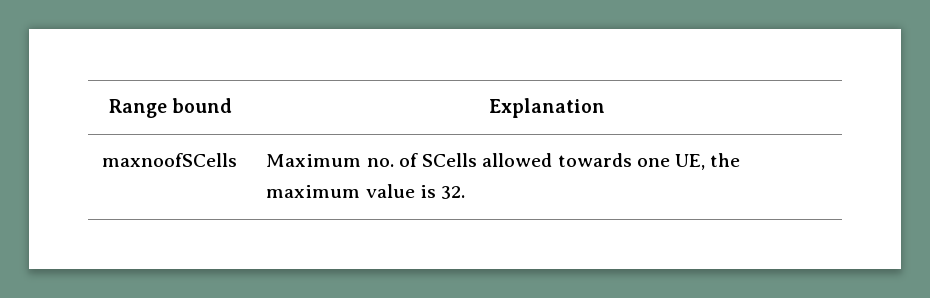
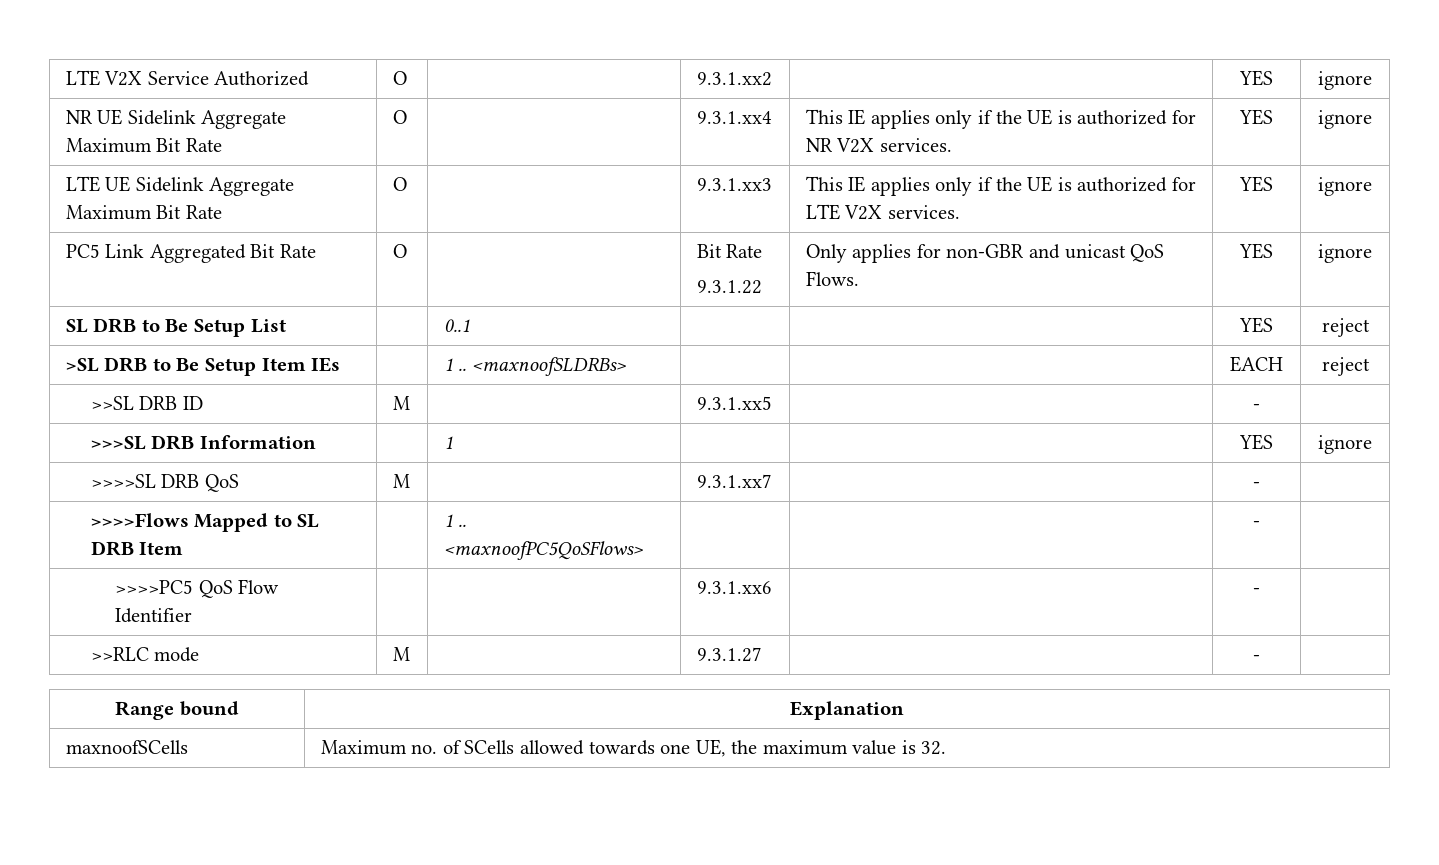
+ LTE V2X Service Authorized | O | | 9.3.1.xx2 | | YES | ignore
+ NR UE Sidelink Aggregate Maximum Bit Rate | O | | 9.3.1.xx4 | This IE applies only if the UE is authorized for NR V2X services. | YES | ignore
+ LTE UE Sidelink Aggregate Maximum Bit Rate | O | | 9.3.1.xx3 | This IE applies only if the UE is authorized for LTE V2X services. | YES | ignore
+ PC5 Link Aggregated Bit Rate | O | | Bit Rate
+ 9.3.1.22 | Only applies for non-GBR and unicast QoS Flows. | YES | ignore
+ SL DRB to Be Setup List | | 0..1 | | | YES | reject
+ >SL DRB to Be Setup Item IEs | | 1 .. <maxnoofSLDRBs> | | | EACH | reject
+ >>SL DRB ID | M | | 9.3.1.xx5 | | - |
+ >>>SL DRB Information | | 1 | | | YES | ignore
+ >>>>SL DRB QoS | M | | 9.3.1.xx7 | | - |
+ >>>>Flows Mapped to SL DRB Item | | 1 .. <maxnoofPC5QoSFlows> | | | - |
+ >>>>PC5 QoS Flow Identifier | | | 9.3.1.xx6 | | - |
+ >>RLC mode | M | | 9.3.1.27 | | - |

